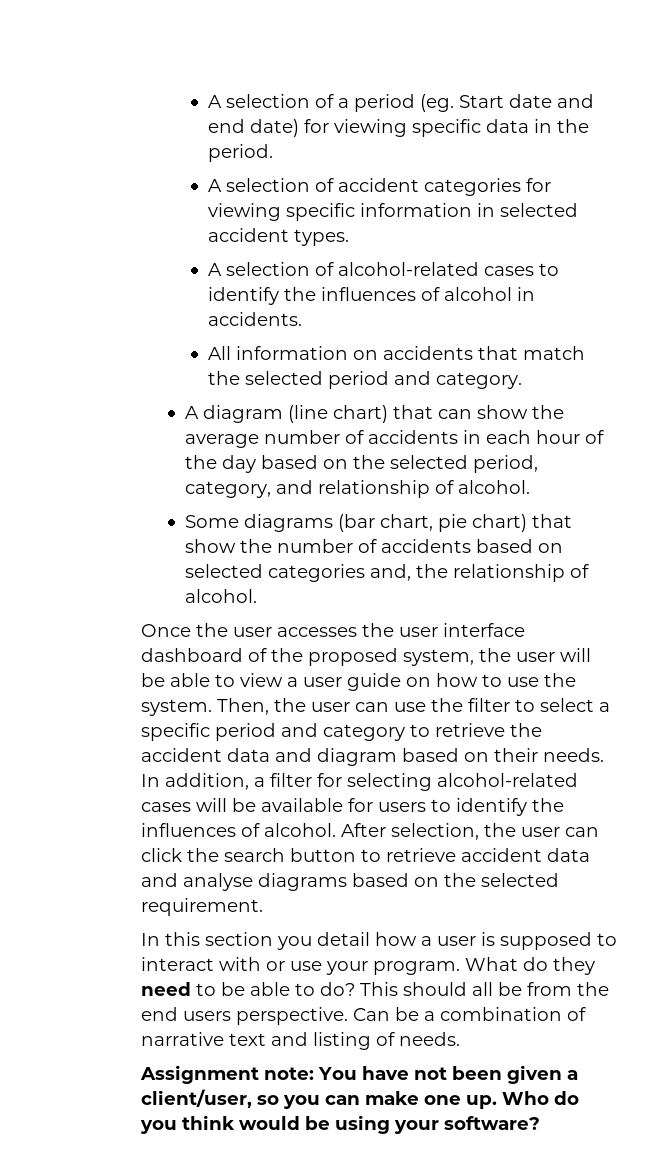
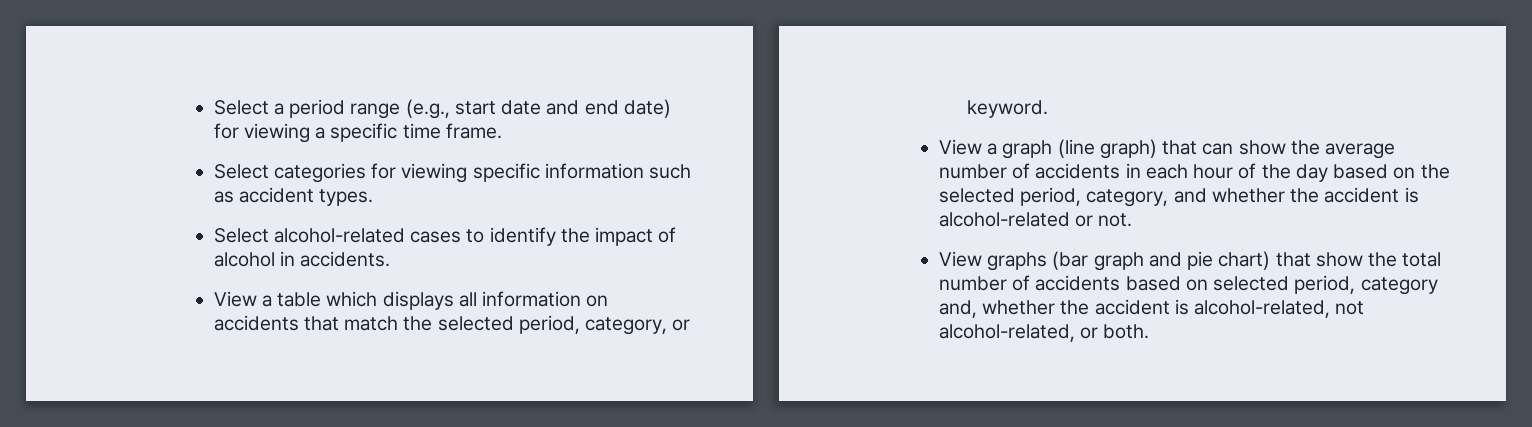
- A selection of a period (eg. Start date and end date) for viewing specific data in the period.
- A selection of accident categories for viewing specific information in selected accident types.
+ Select a period range (e.g., start date and end date) for viewing a specific time frame.
+ Select categories for viewing specific information such as accident types.
- A selection of alcohol-related cases to identify the influences of alcohol in accidents.
+ Select alcohol-related cases to identify the impact of alcohol in accidents.
- All information on accidents that match the selected period and category.
- A diagram (line chart) that can show the average number of accidents in each hour of the day based on the selected period, category, and relationship of alcohol.
- Some diagrams (bar chart, pie chart) that show the number of accidents based on selected categories and, the relationship of alcohol.
- Once the user accesses the user interface dashboard of the proposed system, the user will be able to view a user guide on how to use the system. Then, the user can use the filter to select a specific period and category to retrieve the accident data and diagram based on their needs. In addition, a filter for selecting alcohol-related cases will be available for users to identify the influences of alcohol. After selection, the user can click the search button to retrieve accident data and analyse diagrams based on the selected requirement.
- In this section you detail how a user is supposed to interact with or use your program. What do they need to be able to do? This should all be from the end users perspective. Can be a combination of narrative text and listing of needs.
- Assignment note: You have not been given a client/user, so you can make one up. Who do you think would be using your software?
+ View a table which displays all information on accidents that match the selected period, category, or keyword.
+ View a graph (line graph) that can show the average number of accidents in each hour of the day based on the selected period, category, and whether the accident is alcohol-related or not.
+ View graphs (bar graph and pie chart) that show the total number of accidents based on selected period, category and, whether the accident is alcohol-related, not alcohol-related, or both.

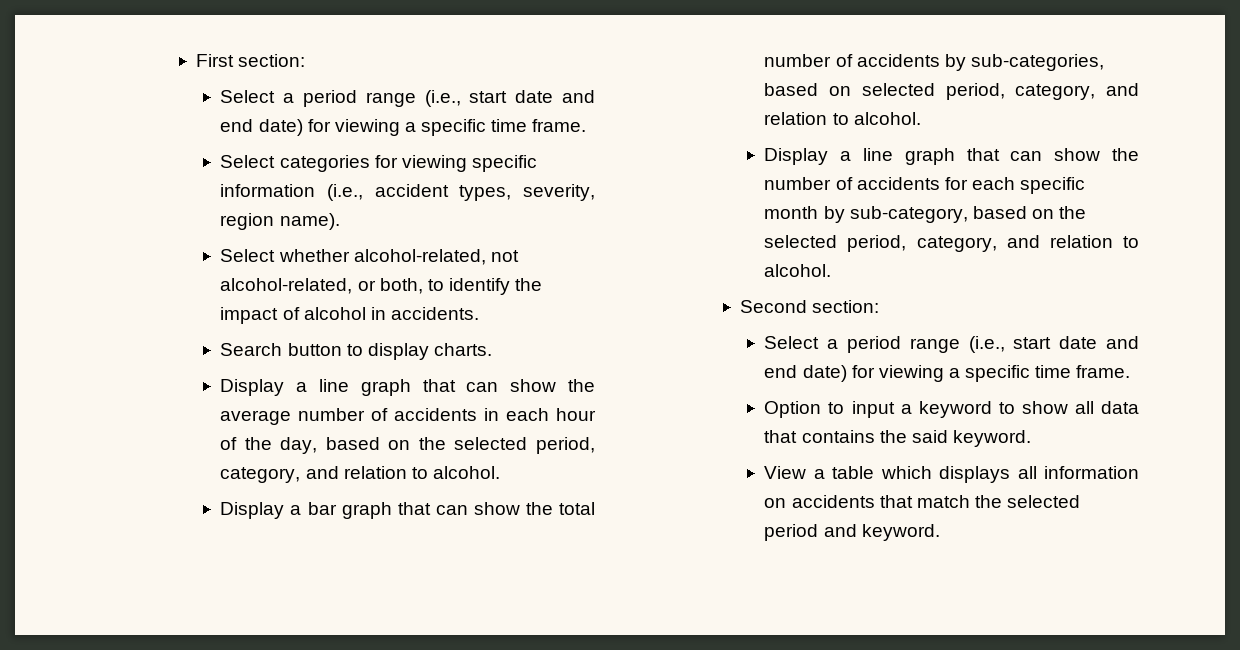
- Select a period range (e.g., start date and end date) for viewing a specific time frame.
+ First section:
+ Select a period range (i.e., start date and end date) for viewing a specific time frame.
- Select categories for viewing specific information such as accident types.
- Select alcohol-related cases to identify the impact of alcohol in accidents.
+ Select categories for viewing specific information (i.e., accident types, severity, region name).
+ Select whether alcohol-related, not alcohol-related, or both, to identify the impact of alcohol in accidents.
+ Search button to display charts.
+ Display a line graph that can show the average number of accidents in each hour of the day, based on the selected period, category, and relation to alcohol.
+ Display a bar graph that can show the total number of accidents by sub-categories, based on selected period, category, and relation to alcohol.
+ Display a line graph that can show the number of accidents for each specific month by sub-category, based on the selected period, category, and relation to alcohol.
+ Second section:
+ Select a period range (i.e., start date and end date) for viewing a specific time frame.
+ Option to input a keyword to show all data that contains the said keyword.
- View a table which displays all information on accidents that match the selected period, category, or keyword.
- View a graph (line graph) that can show the average number of accidents in each hour of the day based on the selected period, category, and whether the accident is alcohol-related or not.
- View graphs (bar graph and pie chart) that show the total number of accidents based on selected period, category and, whether the accident is alcohol-related, not alcohol-related, or both.
+ View a table which displays all information on accidents that match the selected period and keyword.

